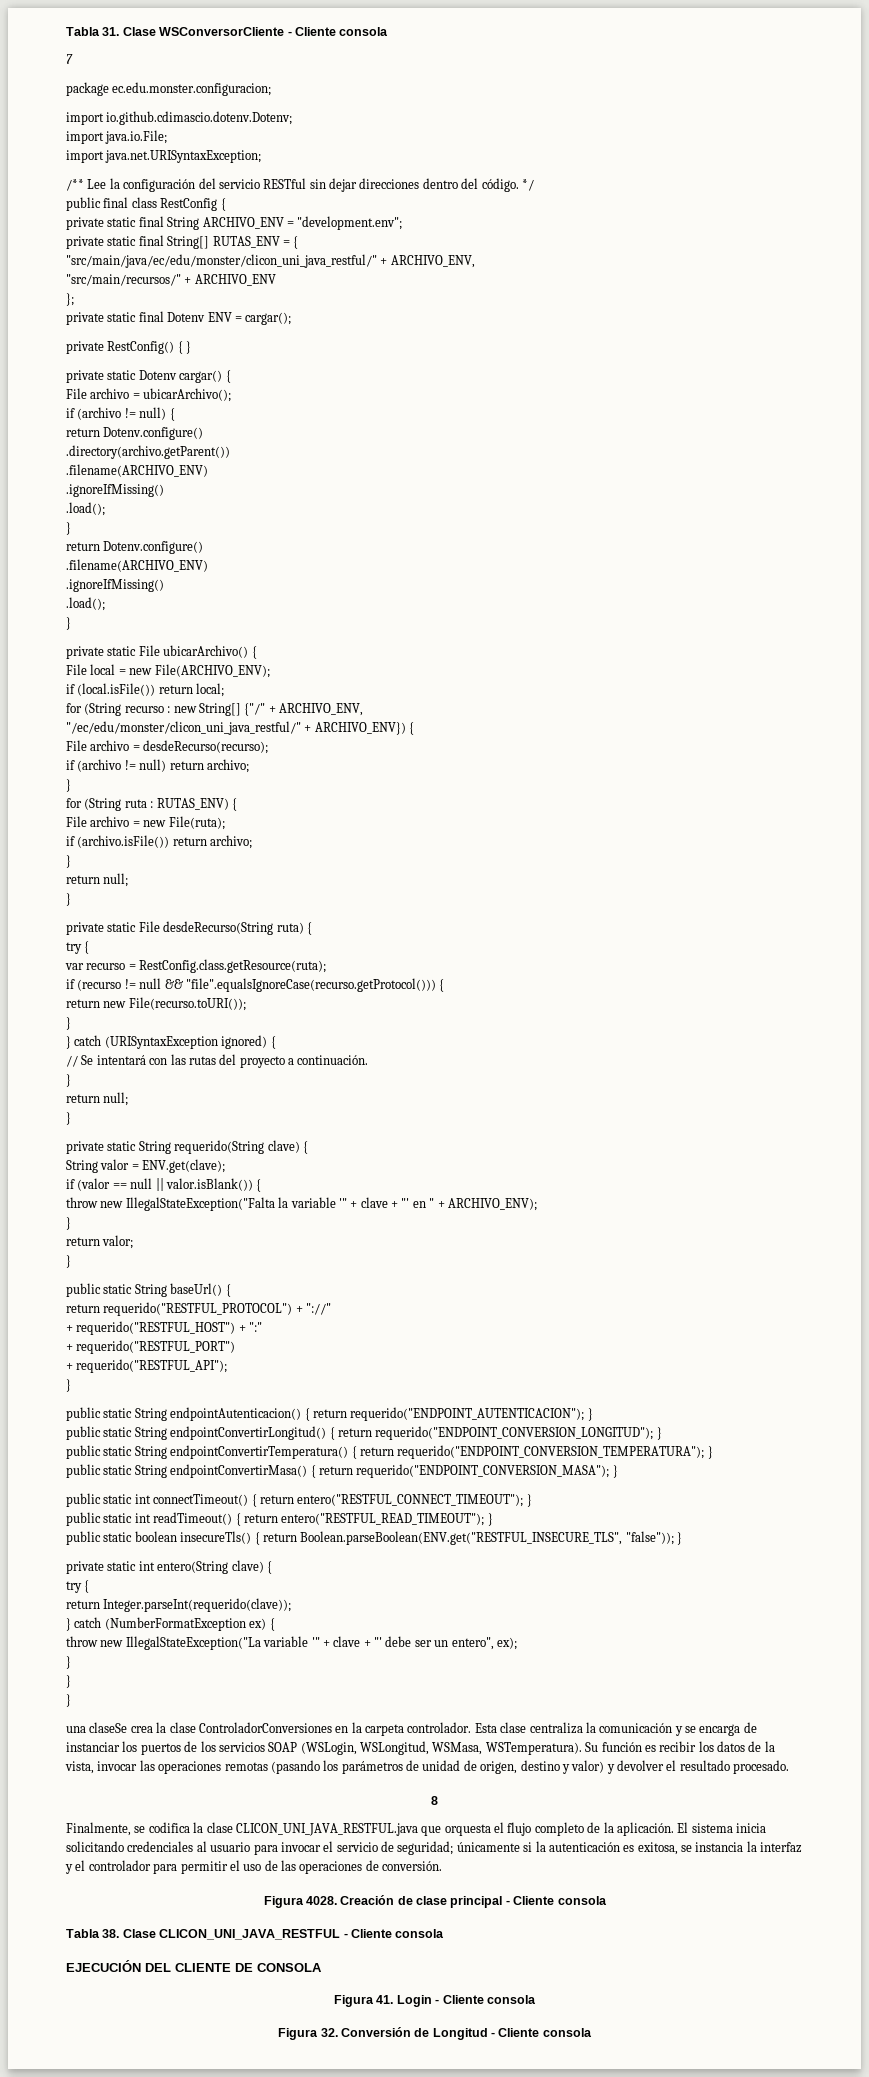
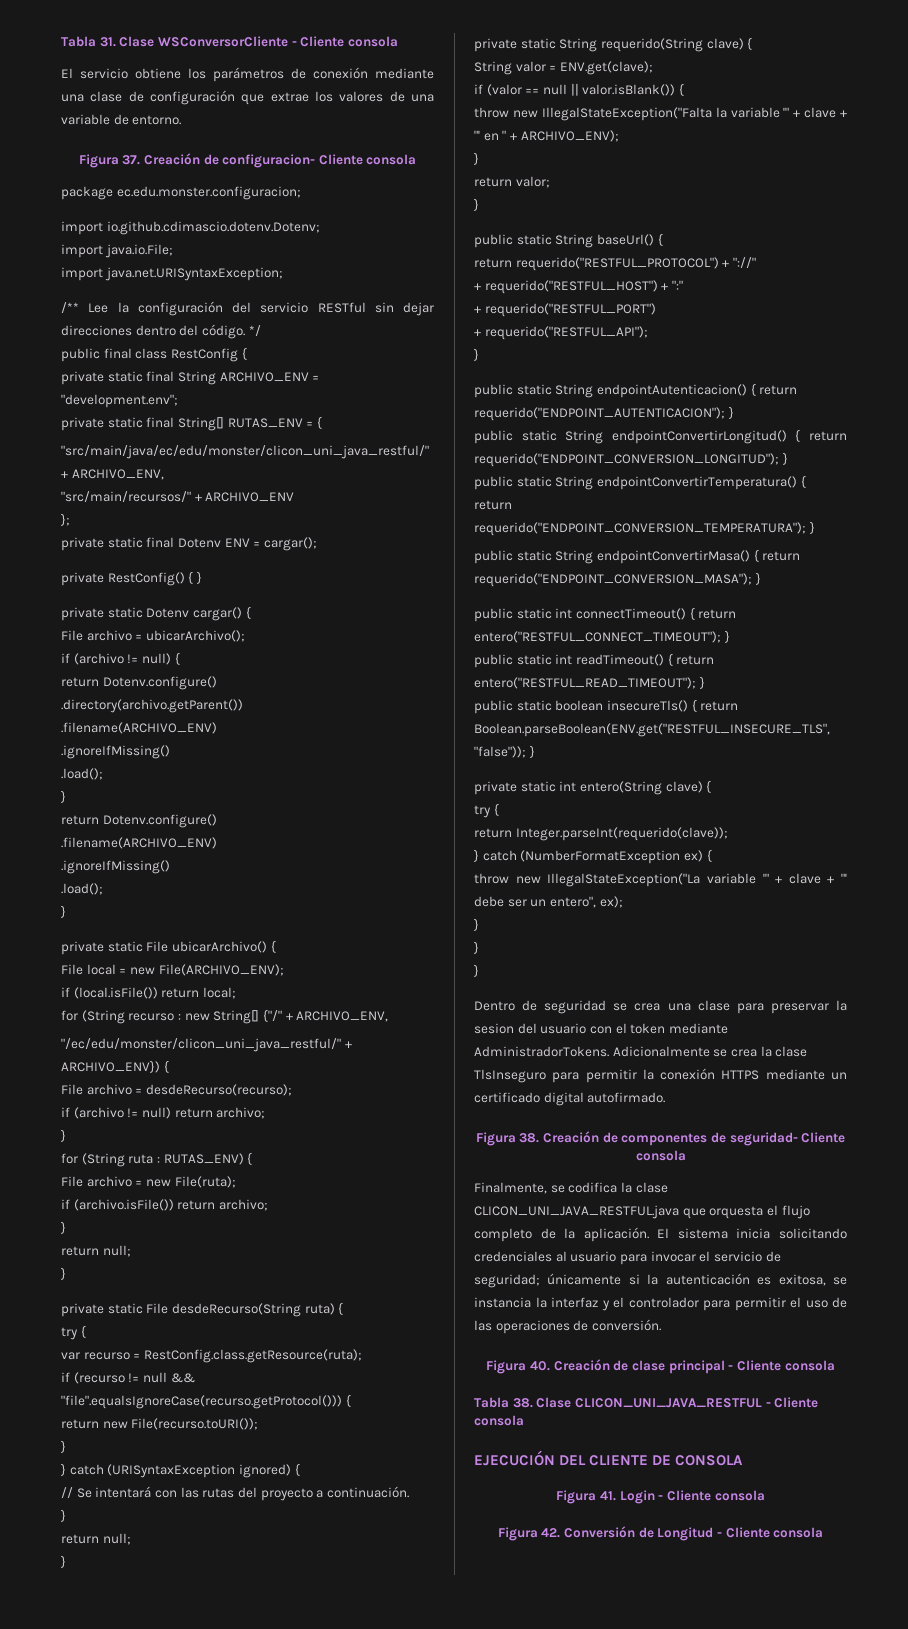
- 7
+ El servicio obtiene los parámetros de conexión mediante una clase de configuración que extrae los valores de una variable de entorno.
+ Figura 37. Creación de configuracion- Cliente consola
- una claseSe crea la clase ControladorConversiones en la carpeta controlador. Esta clase centraliza la comunicación y se encarga de instanciar los puertos de los servicios SOAP (WSLogin, WSLongitud, WSMasa, WSTemperatura). Su función es recibir los datos de la vista, invocar las operaciones remotas (pasando los parámetros de unidad de origen, destino y valor) y devolver el resultado procesado.
- 8
+ Dentro de seguridad se crea una clase para preservar la sesion del usuario con el token mediante AdministradorTokens. Adicionalmente se crea la clase TlsInseguro para permitir la conexión HTTPS mediante un certificado digital autofirmado.
+ Figura 38. Creación de componentes de seguridad- Cliente consola
- Figura 4028. Creación de clase principal - Cliente consola
+ Figura 40. Creación de clase principal - Cliente consola
- Figura 32. Conversión de Longitud - Cliente consola
+ Figura 42. Conversión de Longitud - Cliente consola

